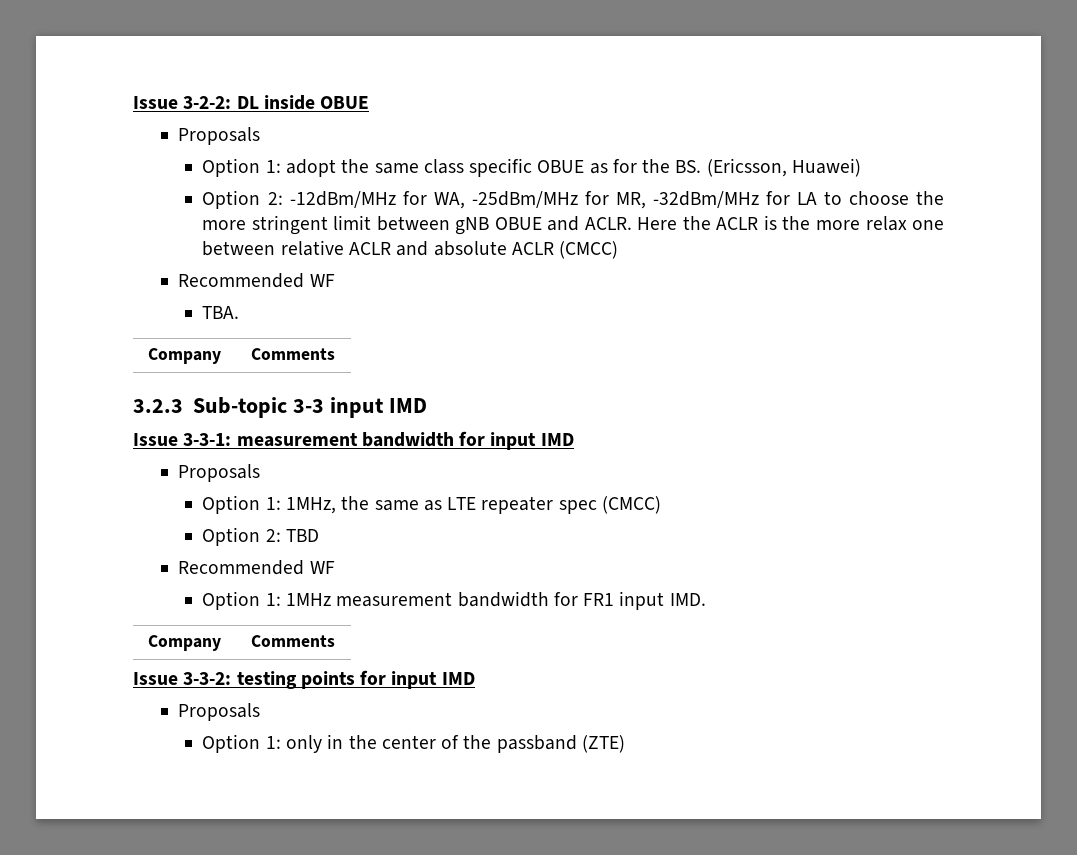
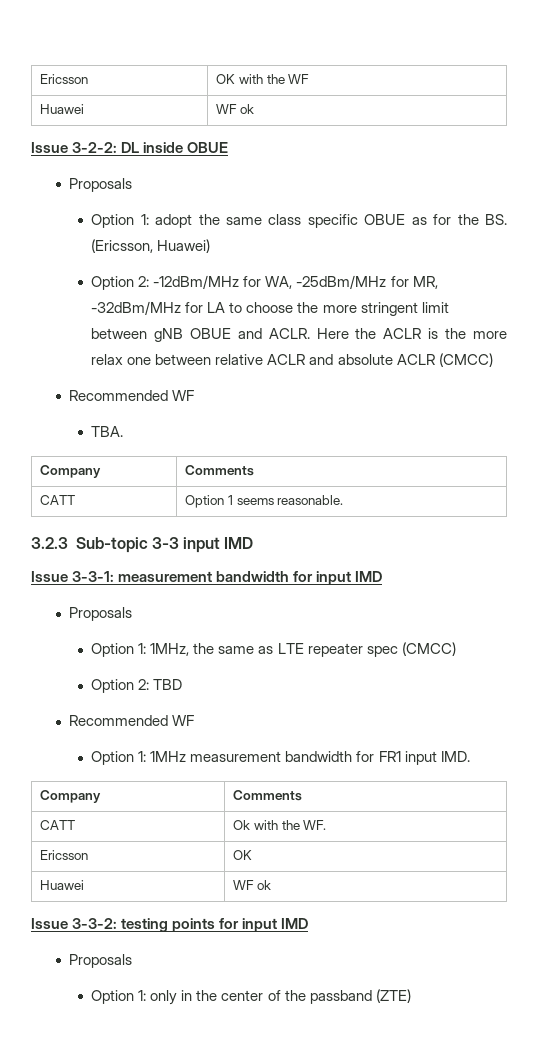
+ Ericsson | OK with the WF
+ Huawei | WF ok
+ CATT | Option 1 seems reasonable.
+ CATT | Ok with the WF.
+ Ericsson | OK
+ Huawei | WF ok

